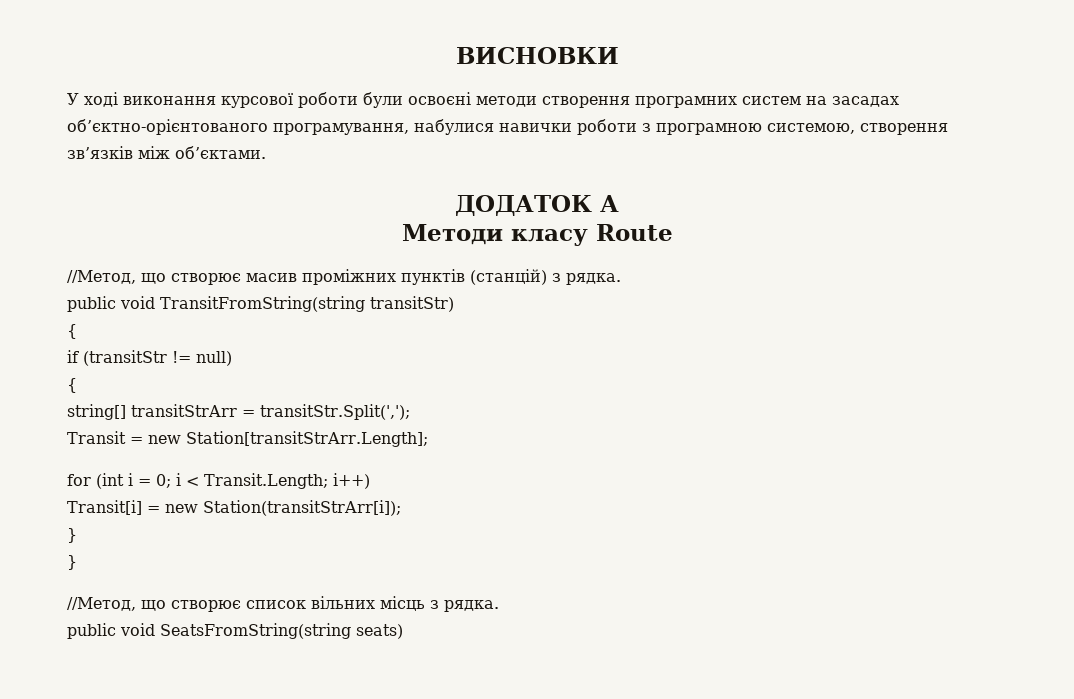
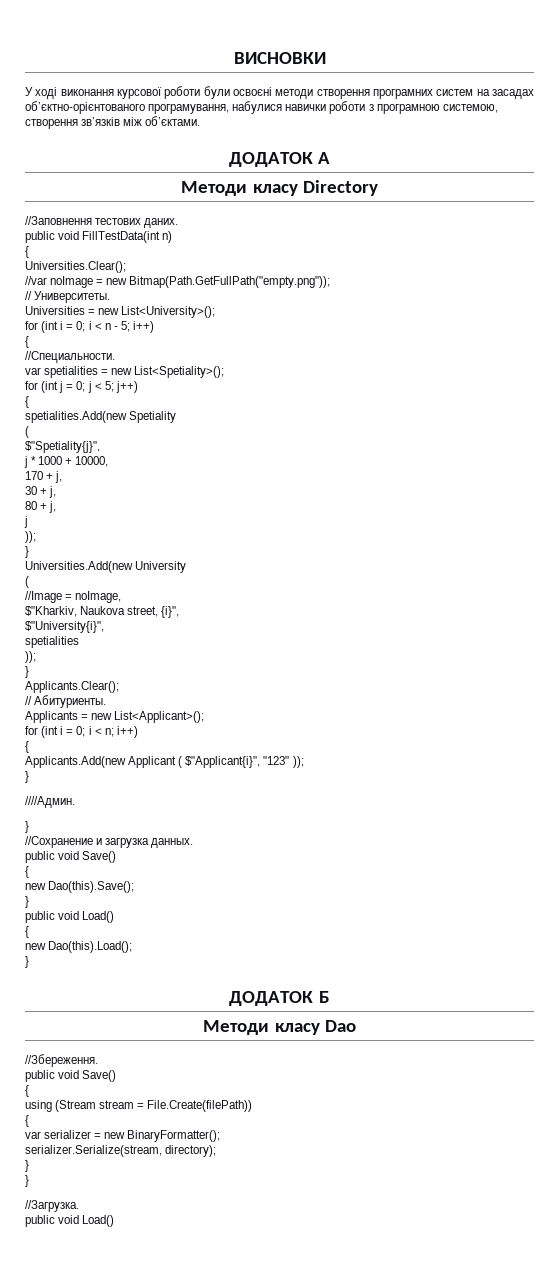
- Методи класу Route
- //Метод, що створює масив проміжних пунктів (станцій) з рядка.
- public void TransitFromString(string transitStr)
+ Методи класу Directory
+ //Заповнення тестових даних.
+ public void FillTestData(int n)
  {
- if (transitStr != null)
+ Universities.Clear();
+ //var noImage = new Bitmap(Path.GetFullPath("empty.png"));
+ // Университеты.
+ Universities = new List<University>();
+ for (int i = 0; i < n - 5; i++)
  {
- string[] transitStrArr = transitStr.Split(',');
- Transit = new Station[transitStrArr.Length];
- for (int i = 0; i < Transit.Length; i++)
- Transit[i] = new Station(transitStrArr[i]);
+ //Специальности.
+ var spetialities = new List<Spetiality>();
+ for (int j = 0; j < 5; j++)
+ {
+ spetialities.Add(new Spetiality
+ (
+ $"Spetiality{j}",
+ j * 1000 + 10000,
+ 170 + j,
+ 30 + j,
+ 80 + j,
+ j
+ ));
+ }
+ Universities.Add(new University
+ (
+ //Image = noImage,
+ $"Kharkiv, Naukova street, {i}",
+ $"University{i}",
+ spetialities
+ ));
+ }
+ Applicants.Clear();
+ // Абитуриенты.
+ Applicants = new List<Applicant>();
+ for (int i = 0; i < n; i++)
+ {
+ Applicants.Add(new Applicant ( $"Applicant{i}", "123" ));
+ }
+ ////Админ.
+ }
+ //Сохранение и загрузка данных.
+ public void Save()
+ {
+ new Dao(this).Save();
+ }
+ public void Load()
+ {
+ new Dao(this).Load();
+ }
+ ДОДАТОК Б
+ Методи класу Dao
+ //Збереження.
+ public void Save()
+ {
+ using (Stream stream = File.Create(filePath))
+ {
+ var serializer = new BinaryFormatter();
+ serializer.Serialize(stream, directory);
  }
  }
- //Метод, що створює список вільних місць з рядка.
- public void SeatsFromString(string seats)
+ //Загрузка.
+ public void Load()

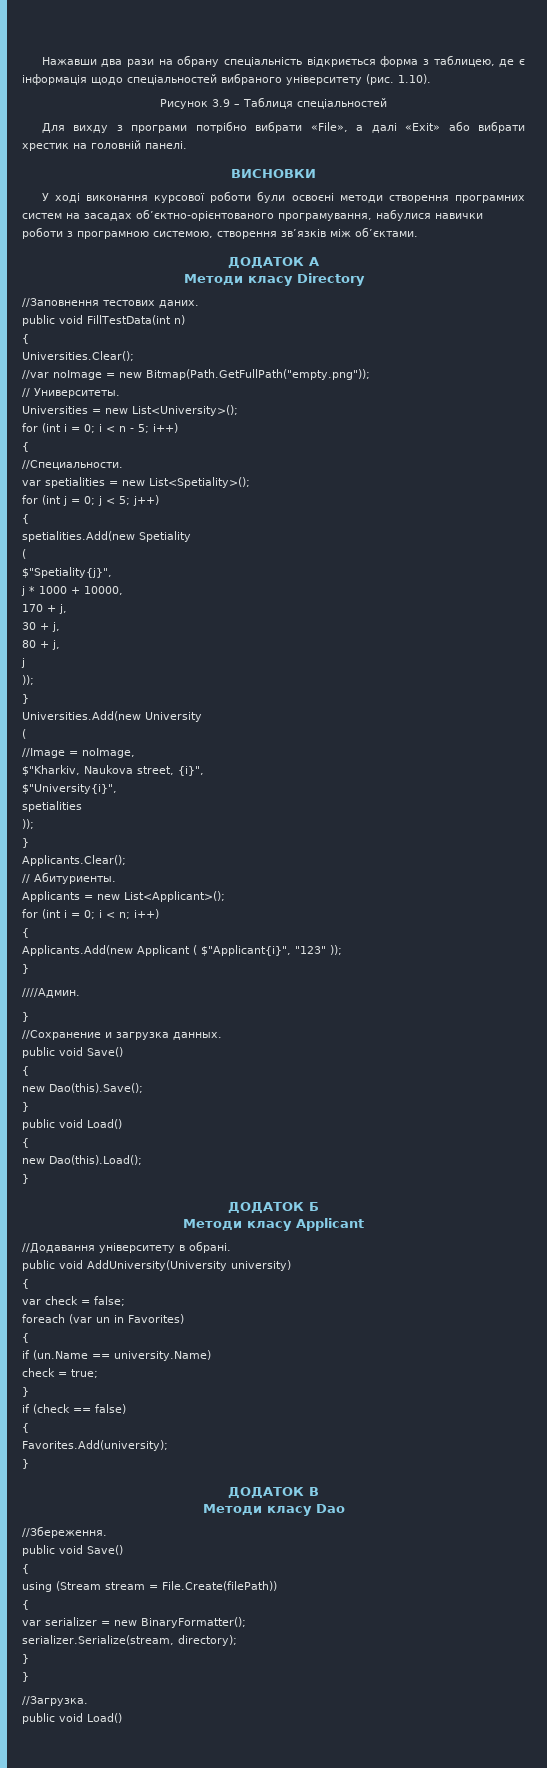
+ Нажавши два рази на обрану спеціальність відкриється форма з таблицею, де є інформація щодо спеціальностей вибраного університету (рис. 1.10).
+ Рисунок 3.9 – Таблиця спеціальностей
+ Для вихду з програми потрібно вибрати «File», а далі «Exit» або вибрати хрестик на головній панелі.
+ Методи класу Applicant
+ //Додавання університету в обрані.
+ public void AddUniversity(University university)
+ {
+ var check = false;
+ foreach (var un in Favorites)
+ {
+ if (un.Name == university.Name)
+ check = true;
+ }
+ if (check == false)
+ {
+ Favorites.Add(university);
+ }
+ ДОДАТОК B

